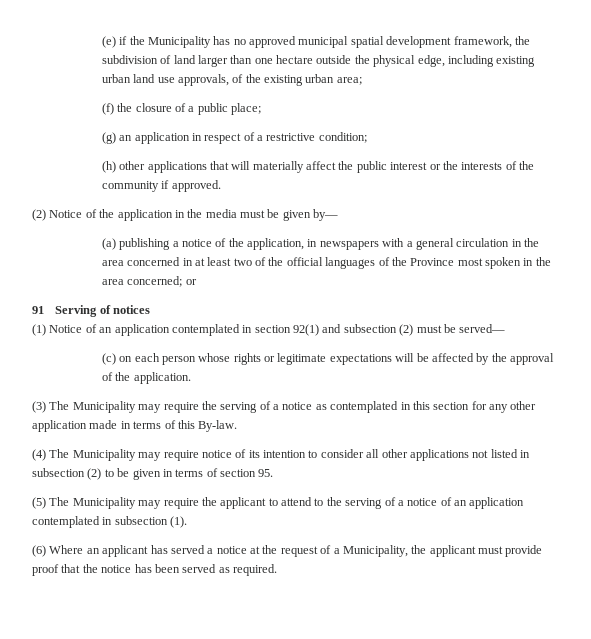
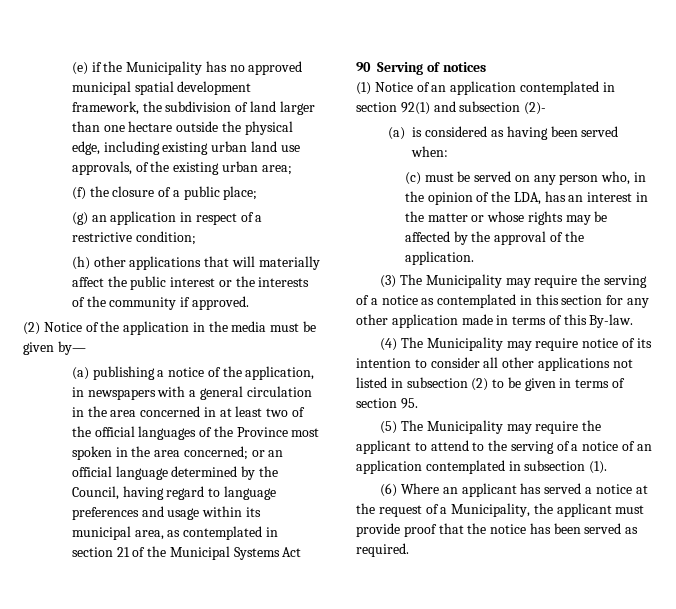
- (a) publishing a notice of the application, in newspapers with a general circulation in the area concerned in at least two of the official languages of the Province most spoken in the area concerned; or
- 91 Serving of notices
+ (a) publishing a notice of the application, in newspapers with a general circulation in the area concerned in at least two of the official languages of the Province most spoken in the area concerned; or an official language determined by the Council, having regard to language preferences and usage within its municipal area, as contemplated in section 21 of the Municipal Systems Act
+ 90 Serving of notices
- (1) Notice of an application contemplated in section 92(1) and subsection (2) must be served—
- (c) on each person whose rights or legitimate expectations will be affected by the approval of the application.
+ (1) Notice of an application contemplated in section 92(1) and subsection (2)-
+ (a) is considered as having been served when:
+ (c) must be served on any person who, in the opinion of the LDA, has an interest in the matter or whose rights may be affected by the approval of the application.

